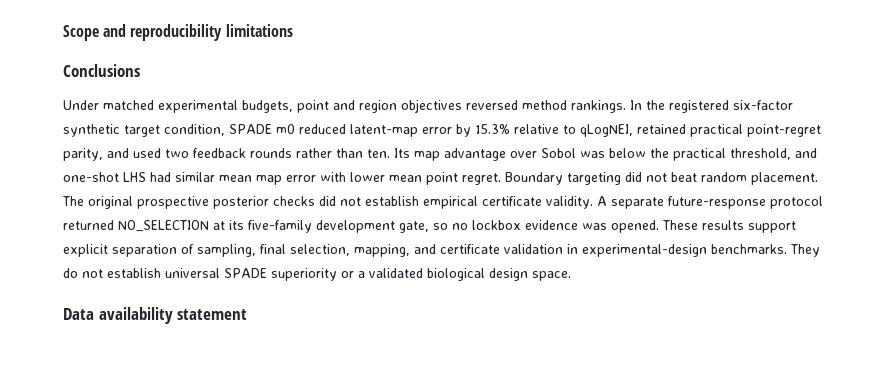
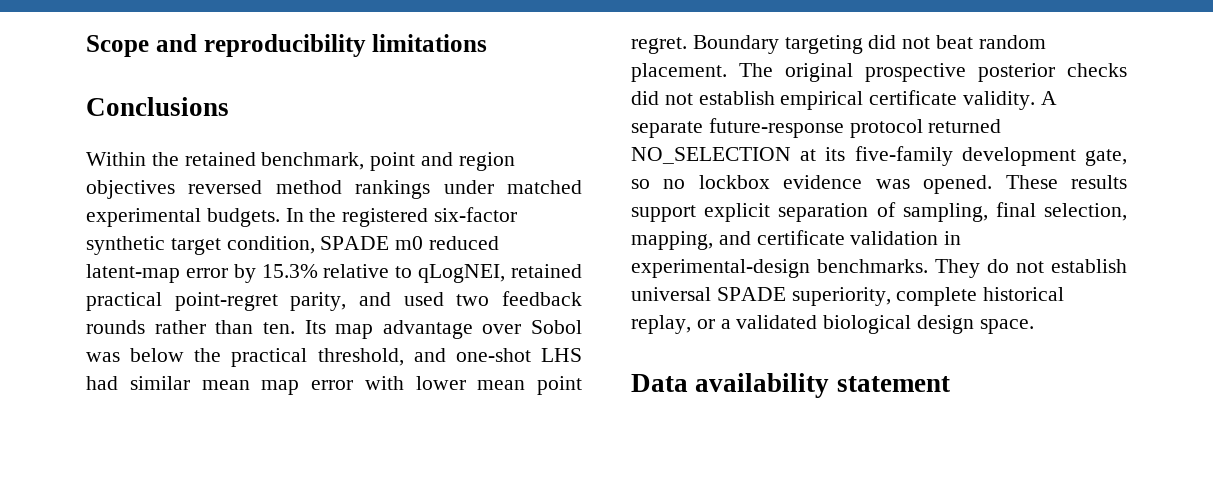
- Under matched experimental budgets, point and region objectives reversed method rankings.
+ Within the retained benchmark, point and region objectives reversed method rankings under matched experimental budgets.
- They do not establish universal SPADE superiority or a validated biological design space.
+ They do not establish universal SPADE superiority, complete historical replay, or a validated biological design space.

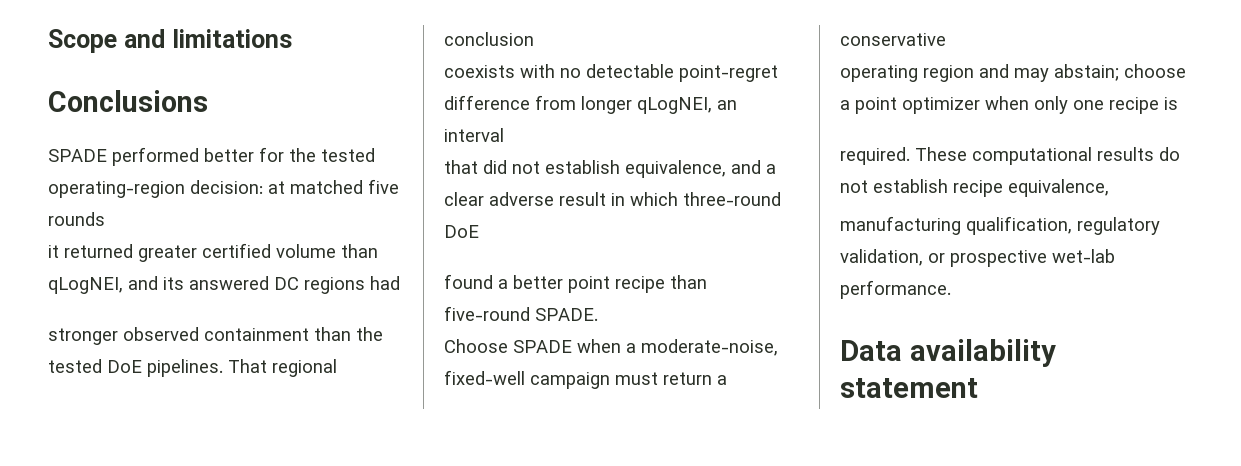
- Scope and reproducibility limitations
+ Scope and limitations
- Within the retained benchmark, point and region objectives reversed method rankings under matched experimental budgets. In the registered six-factor synthetic target condition, SPADE m0 reduced latent-map error by 15.3% relative to qLogNEI, retained practical point-regret parity, and used two feedback rounds rather than ten. Its map advantage over Sobol was below the practical threshold, and one-shot LHS had similar mean map error with lower mean point regret. Boundary targeting did not beat random placement. The original prospective posterior checks did not establish empirical certificate validity. A separate future-response protocol returned NO_SELECTION at its five-family development gate, so no lockbox evidence was opened. These results support explicit separation of sampling, final selection, mapping, and certificate validation in experimental-design benchmarks. They do not establish universal SPADE superiority, complete historical replay, or a validated biological design space.
+ SPADE performed better for the tested operating-region decision: at matched five rounds
+ it returned greater certified volume than qLogNEI, and its answered DC regions had
+ stronger observed containment than the tested DoE pipelines. That regional conclusion
+ coexists with no detectable point-regret difference from longer qLogNEI, an interval
+ that did not establish equivalence, and a clear adverse result in which three-round DoE
+ found a better point recipe than five-round SPADE.
+ Choose SPADE when a moderate-noise, fixed-well campaign must return a conservative
+ operating region and may abstain; choose a point optimizer when only one recipe is
+ required. These computational results do not establish recipe equivalence,
+ manufacturing qualification, regulatory validation, or prospective wet-lab performance.

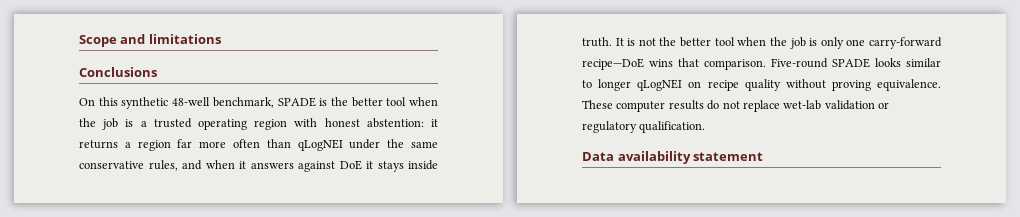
- SPADE performed better for the tested operating-region decision: at matched five rounds
- it returned greater certified volume than qLogNEI, and its answered DC regions had
- stronger observed containment than the tested DoE pipelines. That regional conclusion
- coexists with no detectable point-regret difference from longer qLogNEI, an interval
- that did not establish equivalence, and a clear adverse result in which three-round DoE
- found a better point recipe than five-round SPADE.
- Choose SPADE when a moderate-noise, fixed-well campaign must return a conservative
- operating region and may abstain; choose a point optimizer when only one recipe is
- required. These computational results do not establish recipe equivalence,
- manufacturing qualification, regulatory validation, or prospective wet-lab performance.
+ On this synthetic 48-well benchmark, SPADE is the better tool when the job is a trusted operating region with honest abstention: it returns a region far more often than qLogNEI under the same conservative rules, and when it answers against DoE it stays inside truth. It is not the better tool when the job is only one carry-forward recipe—DoE wins that comparison. Five-round SPADE looks similar to longer qLogNEI on recipe quality without proving equivalence. These computer results do not replace wet-lab validation or regulatory qualification.

